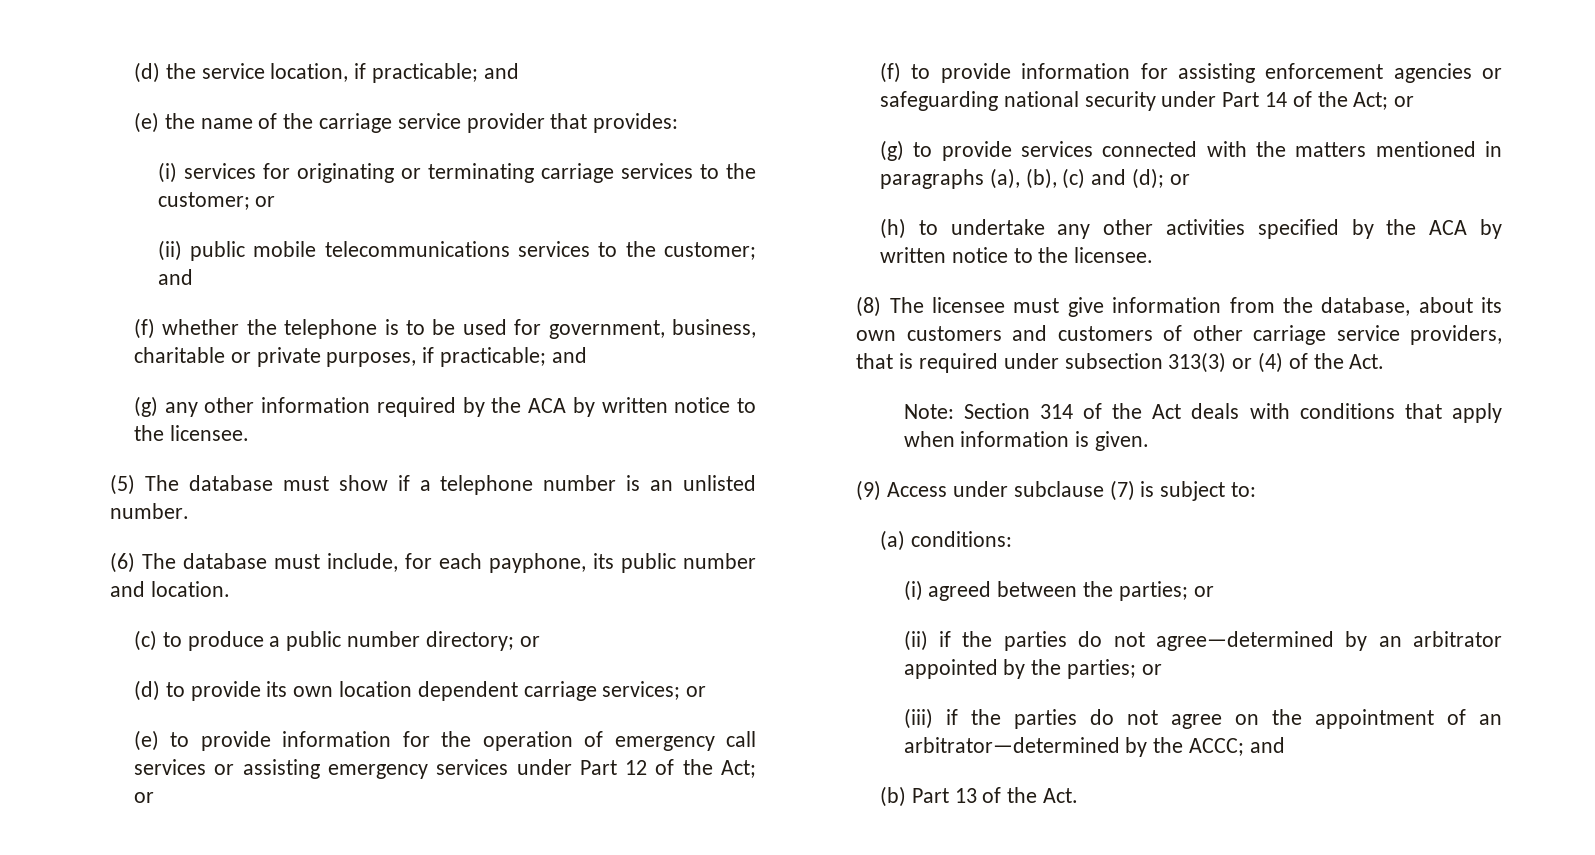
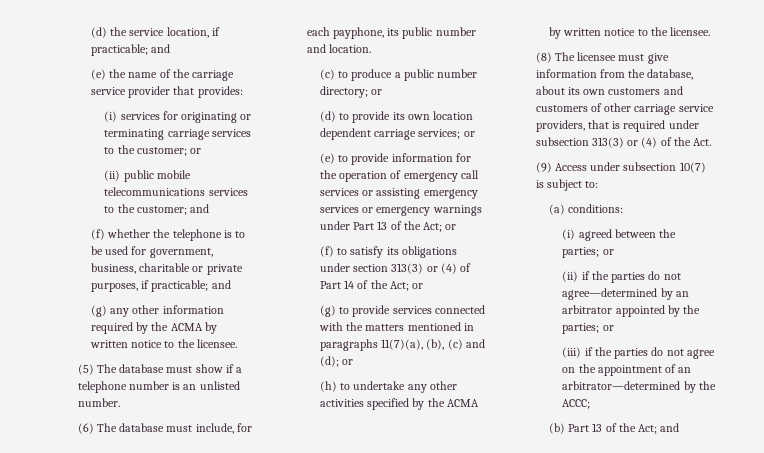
- (g) any other information required by the ACA by written notice to the licensee.
+ (g) any other information required by the ACMA by written notice to the licensee.
- (e) to provide information for the operation of emergency call services or assisting emergency services under Part 12 of the Act; or
+ (e) to provide information for the operation of emergency call services or assisting emergency services or emergency warnings under Part 13 of the Act; or
- (f) to provide information for assisting enforcement agencies or safeguarding national security under Part 14 of the Act; or
+ (f) to satisfy its obligations under section 313(3) or (4) of Part 14 of the Act; or
- (g) to provide services connected with the matters mentioned in paragraphs (a), (b), (c) and (d); or
+ (g) to provide services connected with the matters mentioned in paragraphs 11(7)(a), (b), (c) and (d); or
- (h) to undertake any other activities specified by the ACA by written notice to the licensee.
+ (h) to undertake any other activities specified by the ACMA by written notice to the licensee.
- Note: Section 314 of the Act deals with conditions that apply when information is given.
- (9) Access under subclause (7) is subject to:
+ (9) Access under subsection 10(7) is subject to:
- (iii) if the parties do not agree on the appointment of an arbitrator—determined by the ACCC; and
+ (iii) if the parties do not agree on the appointment of an arbitrator—determined by the ACCC;
- (b) Part 13 of the Act.
+ (b) Part 13 of the Act; and

